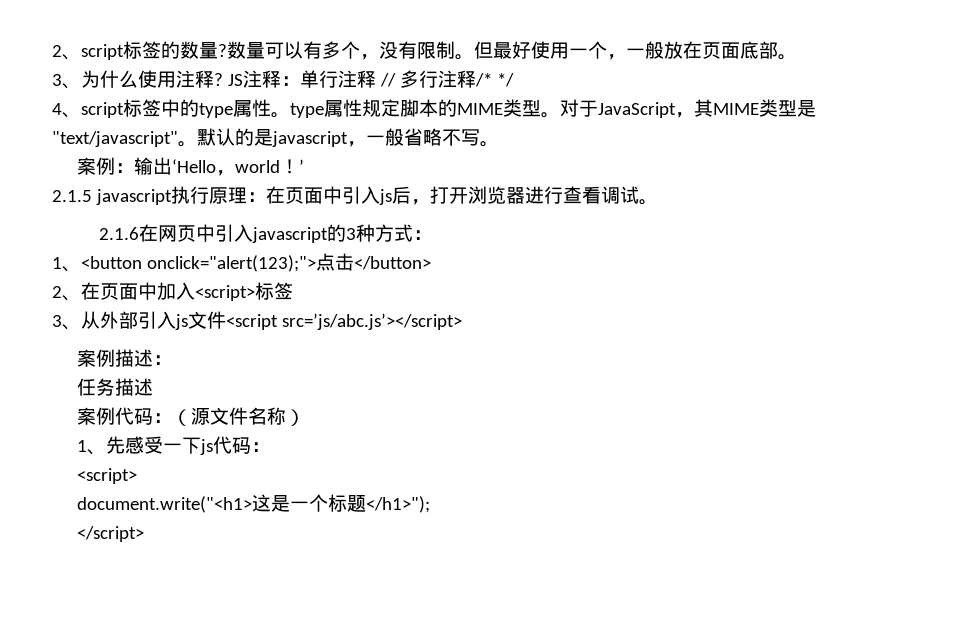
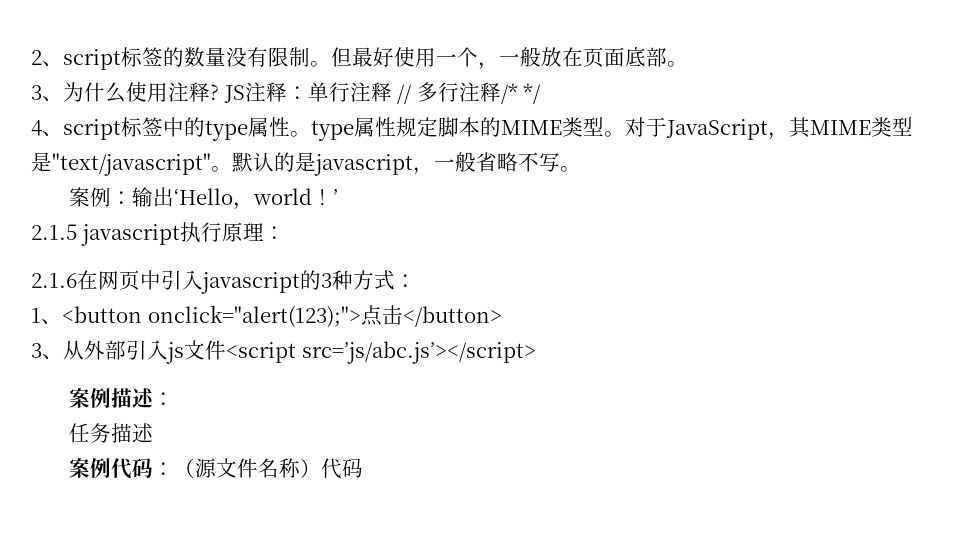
- 2、script标签的数量?数量可以有多个，没有限制。
+ 2、script标签的数量没有限制。
- 2.1.5 javascript执行原理：在页面中引入js后，打开浏览器进行查看调试。
+ 2.1.5 javascript执行原理：
- 2、在页面中加入<script>标签
- 案例代码：（源文件名称）
- 1、先感受一下js代码：
- <script>
- document.write("<h1>这是一个标题</h1>");
- </script>
+ 案例代码：（源文件名称）代码

